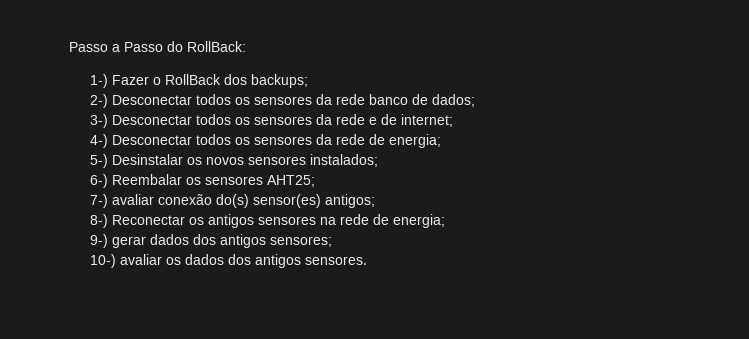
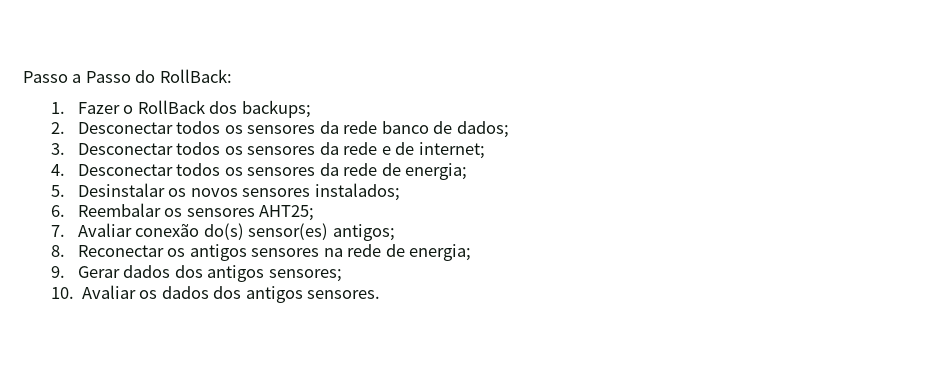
- 1-) Fazer o RollBack dos backups;
+ 1. Fazer o RollBack dos backups;
- 2-) Desconectar todos os sensores da rede banco de dados;
+ 2. Desconectar todos os sensores da rede banco de dados;
- 3-) Desconectar todos os sensores da rede e de internet;
+ 3. Desconectar todos os sensores da rede e de internet;
- 4-) Desconectar todos os sensores da rede de energia;
+ 4. Desconectar todos os sensores da rede de energia;
- 5-) Desinstalar os novos sensores instalados;
+ 5. Desinstalar os novos sensores instalados;
- 6-) Reembalar os sensores AHT25;
+ 6. Reembalar os sensores AHT25;
- 7-) avaliar conexão do(s) sensor(es) antigos;
+ 7. Avaliar conexão do(s) sensor(es) antigos;
- 8-) Reconectar os antigos sensores na rede de energia;
+ 8. Reconectar os antigos sensores na rede de energia;
- 9-) gerar dados dos antigos sensores;
+ 9. Gerar dados dos antigos sensores;
- 10-) avaliar os dados dos antigos sensores.
+ 10. Avaliar os dados dos antigos sensores.

